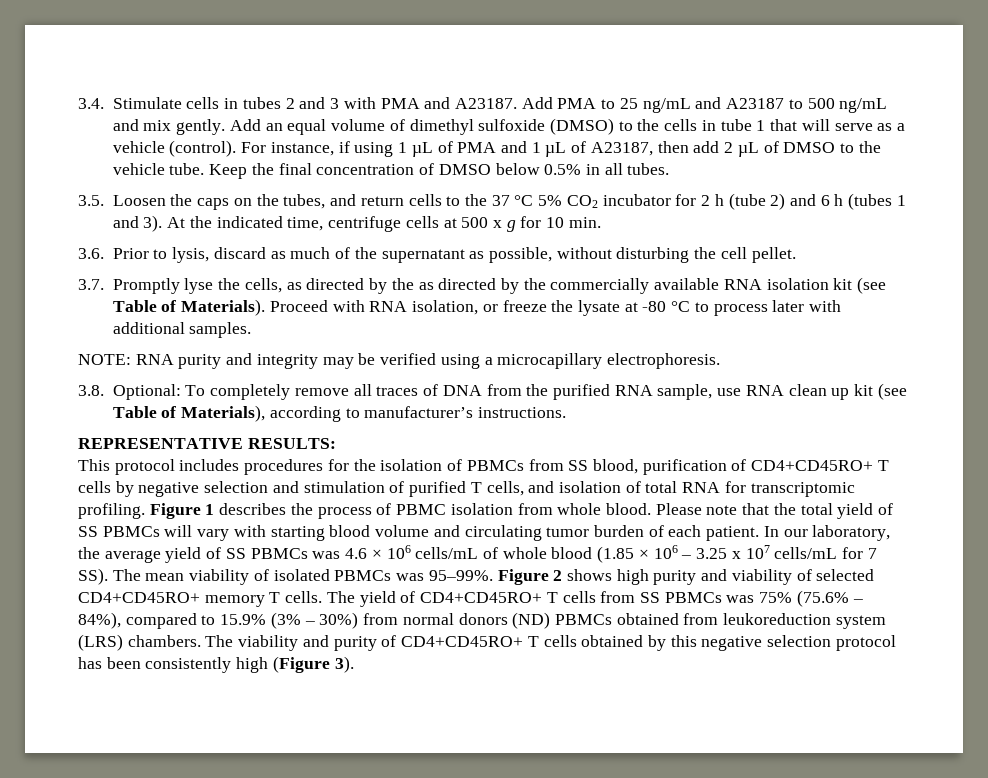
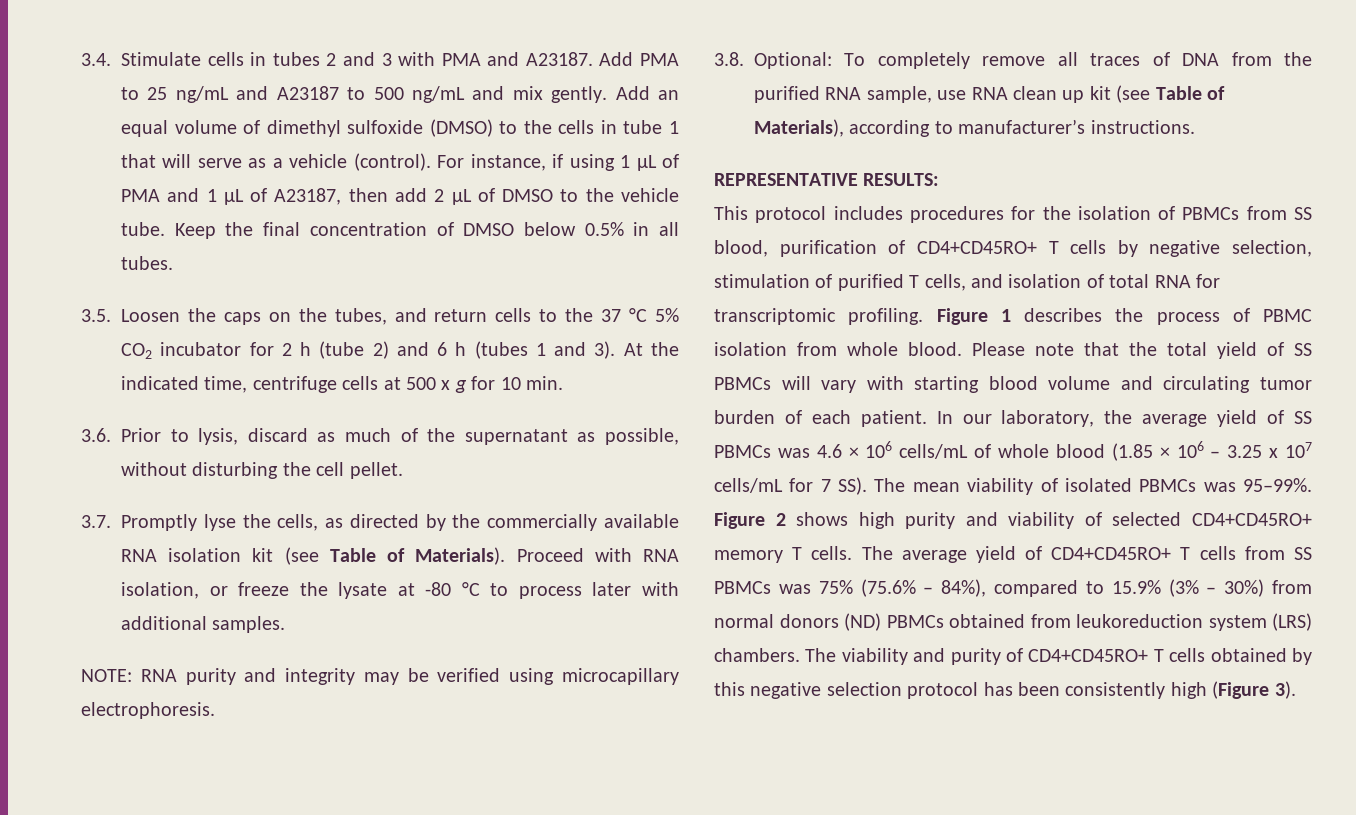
- 3.7. Promptly lyse the cells, as directed by the as directed by the commercially available RNA isolation kit (see Table of Materials).
+ 3.7. Promptly lyse the cells, as directed by the commercially available RNA isolation kit (see Table of Materials).
- NOTE: RNA purity and integrity may be verified using a microcapillary electrophoresis.
+ NOTE: RNA purity and integrity may be verified using microcapillary electrophoresis.
- This protocol includes procedures for the isolation of PBMCs from SS blood, purification of CD4+CD45RO+ T cells by negative selection and stimulation of purified T cells, and isolation of total RNA for transcriptomic profiling.
+ This protocol includes procedures for the isolation of PBMCs from SS blood, purification of CD4+CD45RO+ T cells by negative selection, stimulation of purified T cells, and isolation of total RNA for transcriptomic profiling.
- The yield of CD4+CD45RO+ T cells from SS PBMCs was 75% (75.6% – 84%), compared to 15.9% (3% – 30%) from normal donors (ND) PBMCs obtained from leukoreduction system (LRS) chambers.
+ The average yield of CD4+CD45RO+ T cells from SS PBMCs was 75% (75.6% – 84%), compared to 15.9% (3% – 30%) from normal donors (ND) PBMCs obtained from leukoreduction system (LRS) chambers.

